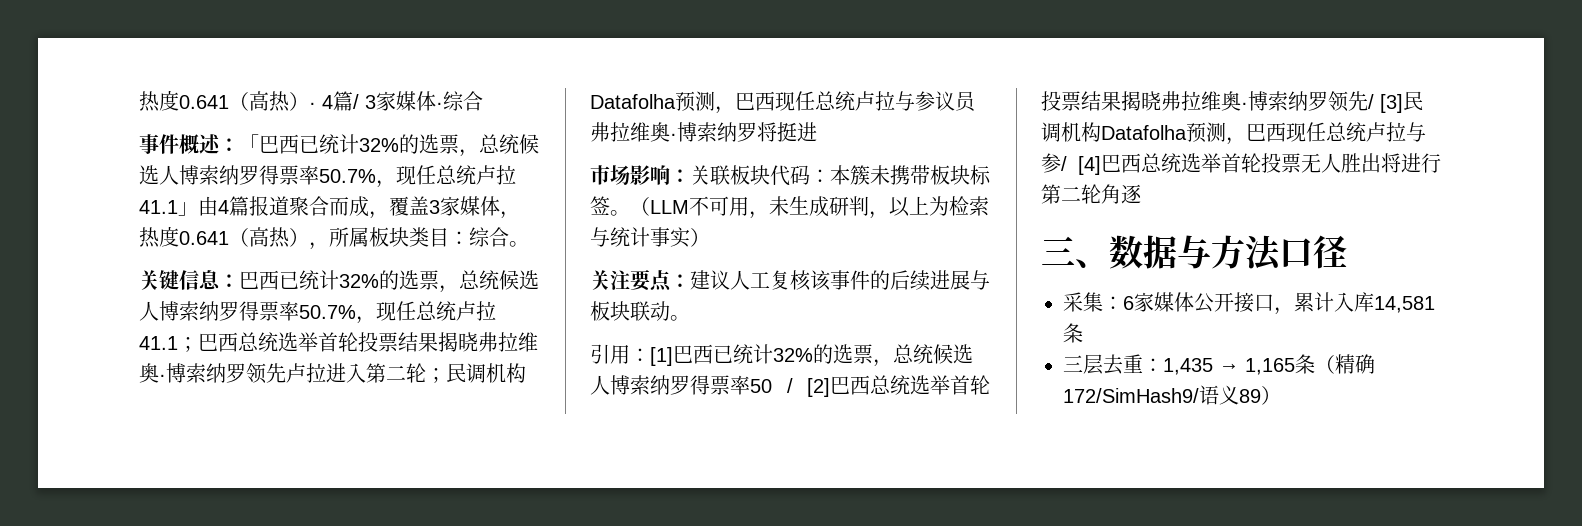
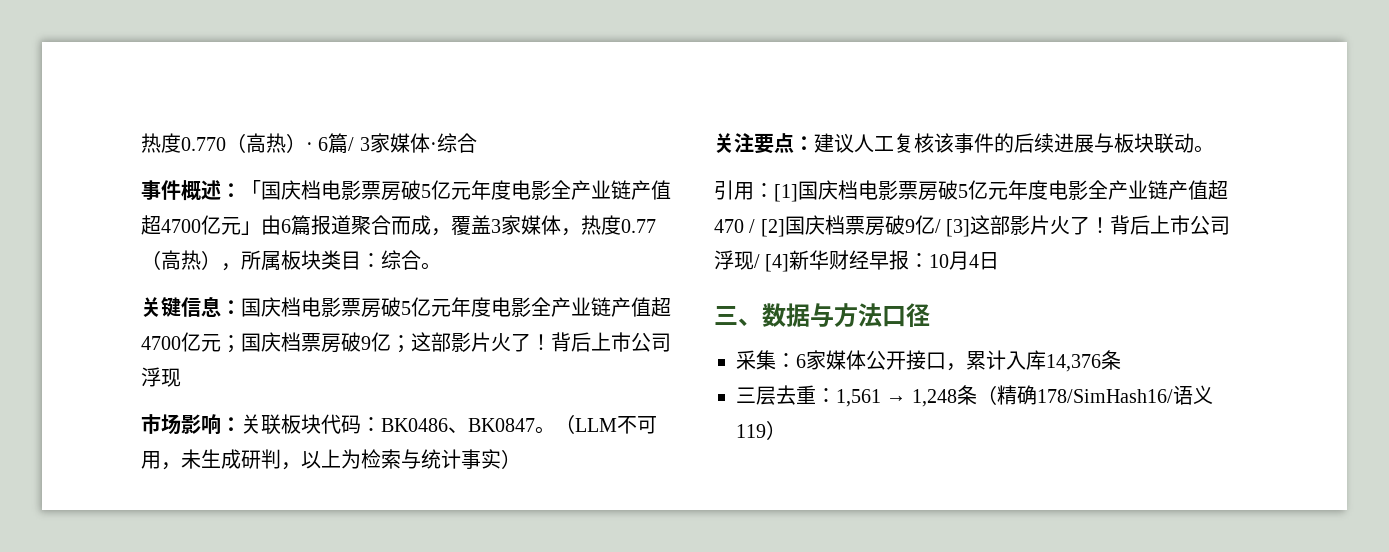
- 热度0.641（高热）· 4篇/ 3家媒体·综合
+ 热度0.770（高热）· 6篇/ 3家媒体·综合
- 事件概述：「巴西已统计32%的选票，总统候选人博索纳罗得票率50.7%，现任总统卢拉41.1」由4篇报道聚合而成，覆盖3家媒体，热度0.641（高热），所属板块类目：综合。
+ 事件概述：「国庆档电影票房破5亿元年度电影全产业链产值超4700亿元」由6篇报道聚合而成，覆盖3家媒体，热度0.77（高热），所属板块类目：综合。
- 关键信息：巴西已统计32%的选票，总统候选人博索纳罗得票率50.7%，现任总统卢拉41.1；巴西总统选举首轮投票结果揭晓弗拉维奥·博索纳罗领先卢拉进入第二轮；民调机构Datafolha预测，巴西现任总统卢拉与参议员弗拉维奥·博索纳罗将挺进
+ 关键信息：国庆档电影票房破5亿元年度电影全产业链产值超4700亿元；国庆档票房破9亿；这部影片火了！背后上市公司浮现
- 市场影响：关联板块代码：本簇未携带板块标签。
+ 市场影响：关联板块代码：BK0486、BK0847。
- 引用：[1]巴西已统计32%的选票，总统候选人博索纳罗得票率50 / [2]巴西总统选举首轮投票结果揭晓弗拉维奥·博索纳罗领先/ [3]民调机构Datafolha预测，巴西现任总统卢拉与参/ [4]巴西总统选举首轮投票无人胜出将进行第二轮角逐
+ 引用：[1]国庆档电影票房破5亿元年度电影全产业链产值超470 / [2]国庆档票房破9亿/ [3]这部影片火了！背后上市公司浮现/ [4]新华财经早报：10月4日
- 采集：6家媒体公开接口，累计入库14,581条
+ 采集：6家媒体公开接口，累计入库14,376条
- 三层去重：1,435 → 1,165条（精确172/SimHash9/语义89）
+ 三层去重：1,561 → 1,248条（精确178/SimHash16/语义119）

